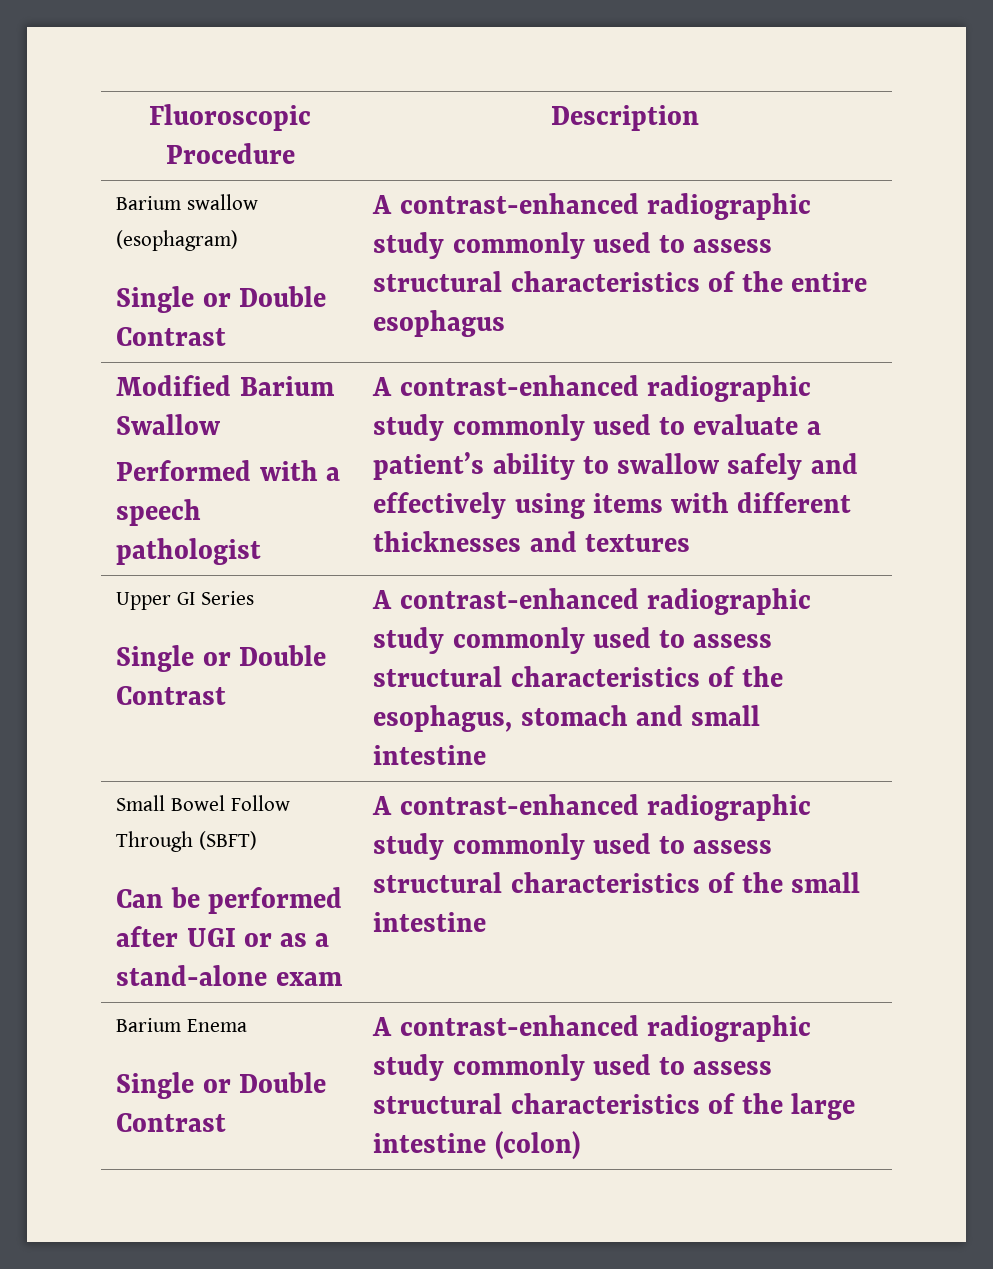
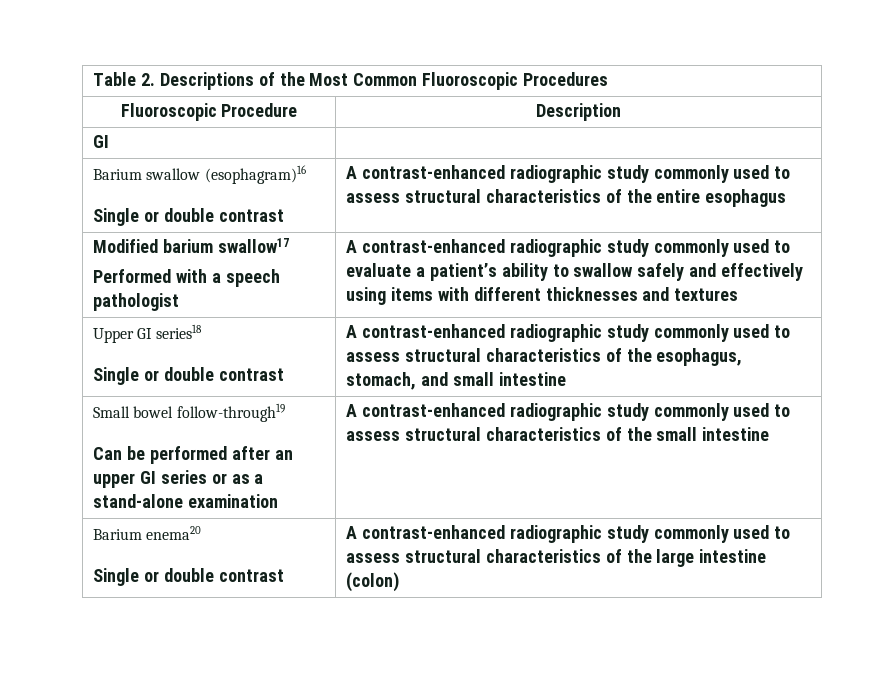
+ Table 2. Descriptions of the Most Common Fluoroscopic Procedures
+ GI |
- Barium swallow (esophagram)
- Single or Double Contrast | A contrast-enhanced radiographic study commonly used to assess structural characteristics of the entire esophagus
+ Barium swallow (esophagram)16
+ Single or double contrast | A contrast-enhanced radiographic study commonly used to assess structural characteristics of the entire esophagus
- Modified Barium Swallow
+ Modified barium swallow17
- Upper GI Series
- Single or Double Contrast | A contrast-enhanced radiographic study commonly used to assess structural characteristics of the esophagus, stomach and small intestine
+ Upper GI series18
+ Single or double contrast | A contrast-enhanced radiographic study commonly used to assess structural characteristics of the esophagus, stomach, and small intestine
- Small Bowel Follow Through (SBFT)
- Can be performed after UGI or as a stand-alone exam | A contrast-enhanced radiographic study commonly used to assess structural characteristics of the small intestine
+ Small bowel follow-through19
+ Can be performed after an upper GI series or as a stand-alone examination | A contrast-enhanced radiographic study commonly used to assess structural characteristics of the small intestine
- Barium Enema
- Single or Double Contrast | A contrast-enhanced radiographic study commonly used to assess structural characteristics of the large intestine (colon)
+ Barium enema20
+ Single or double contrast | A contrast-enhanced radiographic study commonly used to assess structural characteristics of the large intestine (colon)

